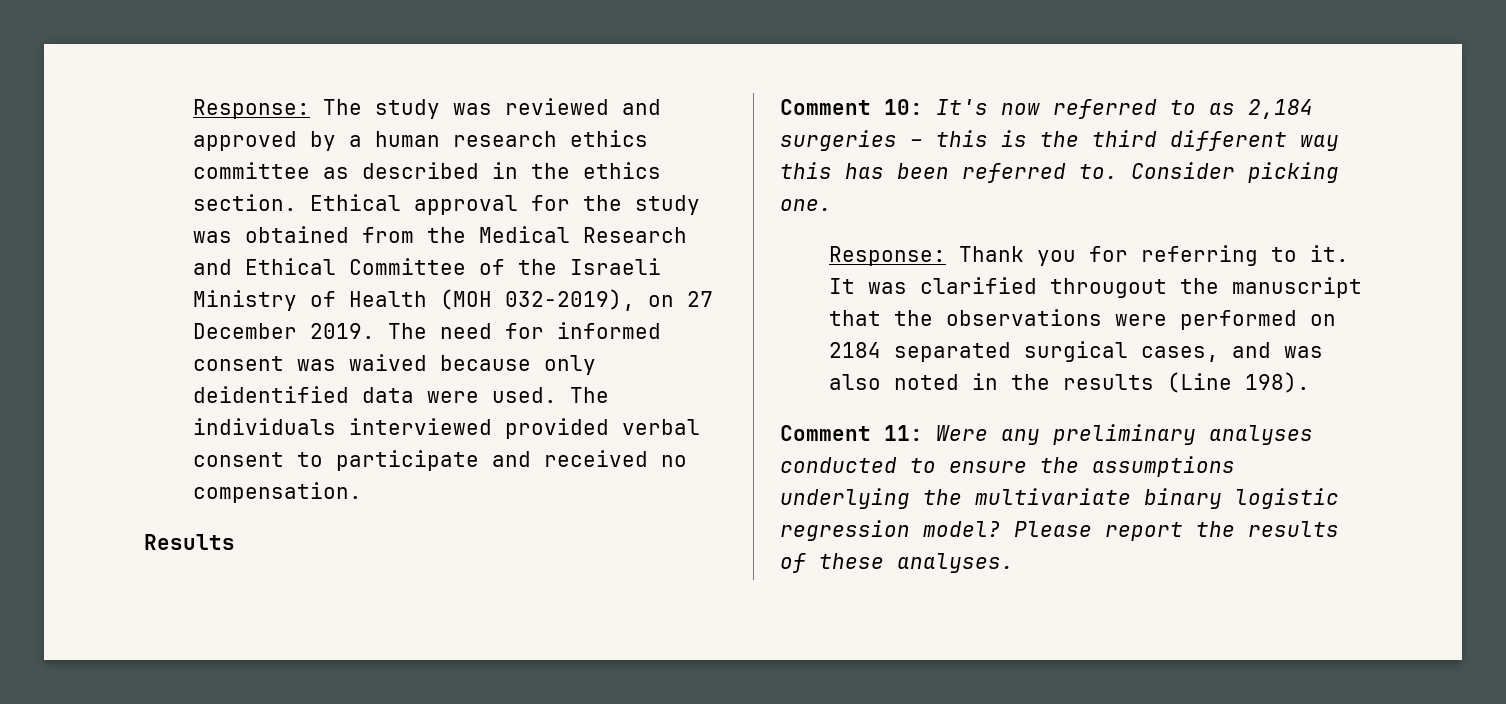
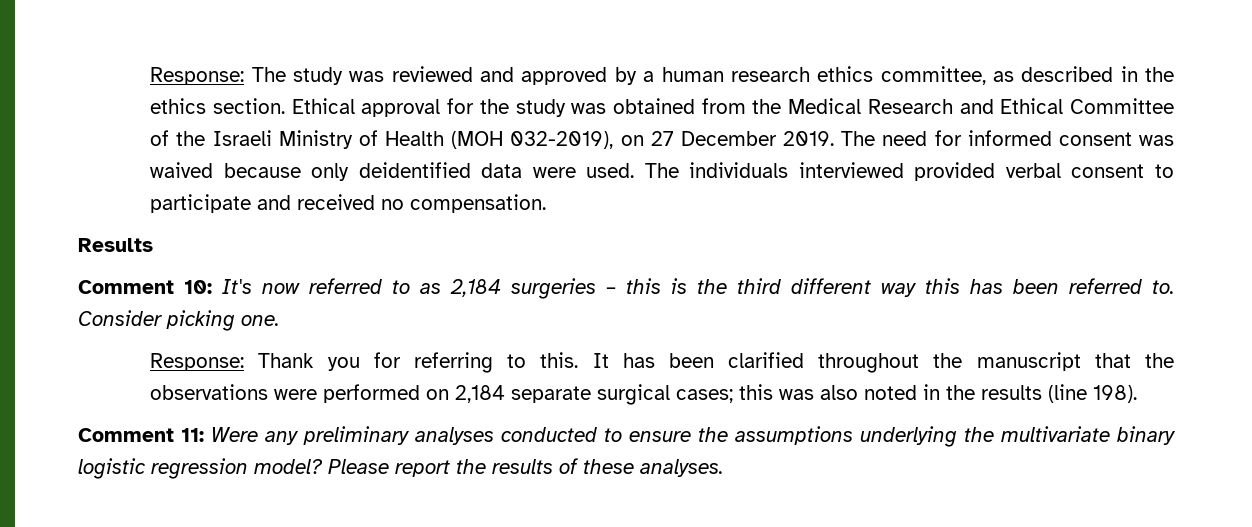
- Response: The study was reviewed and approved by a human research ethics committee as described in the ethics section.
+ Response: The study was reviewed and approved by a human research ethics committee, as described in the ethics section.
- Response: Thank you for referring to it. It was clarified througout the manuscript that the observations were performed on 2184 separated surgical cases, and was also noted in the results (Line 198).
+ Response: Thank you for referring to this. It has been clarified throughout the manuscript that the observations were performed on 2,184 separate surgical cases; this was also noted in the results (line 198).

